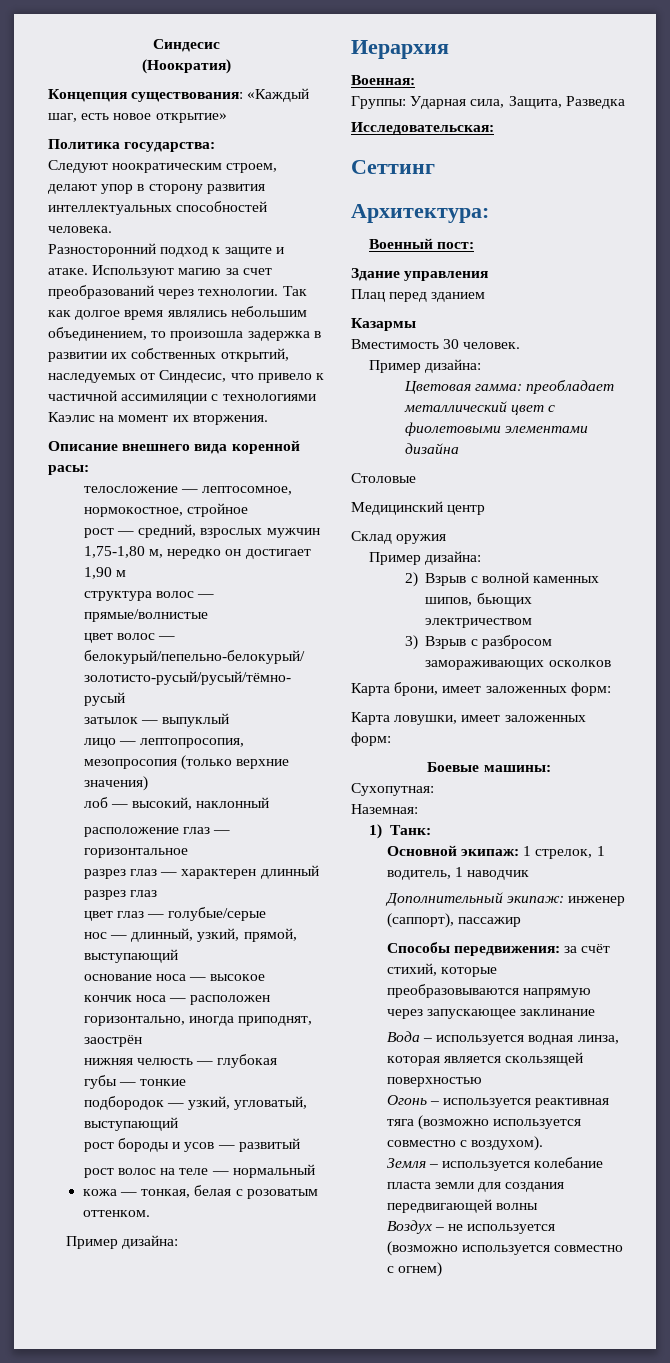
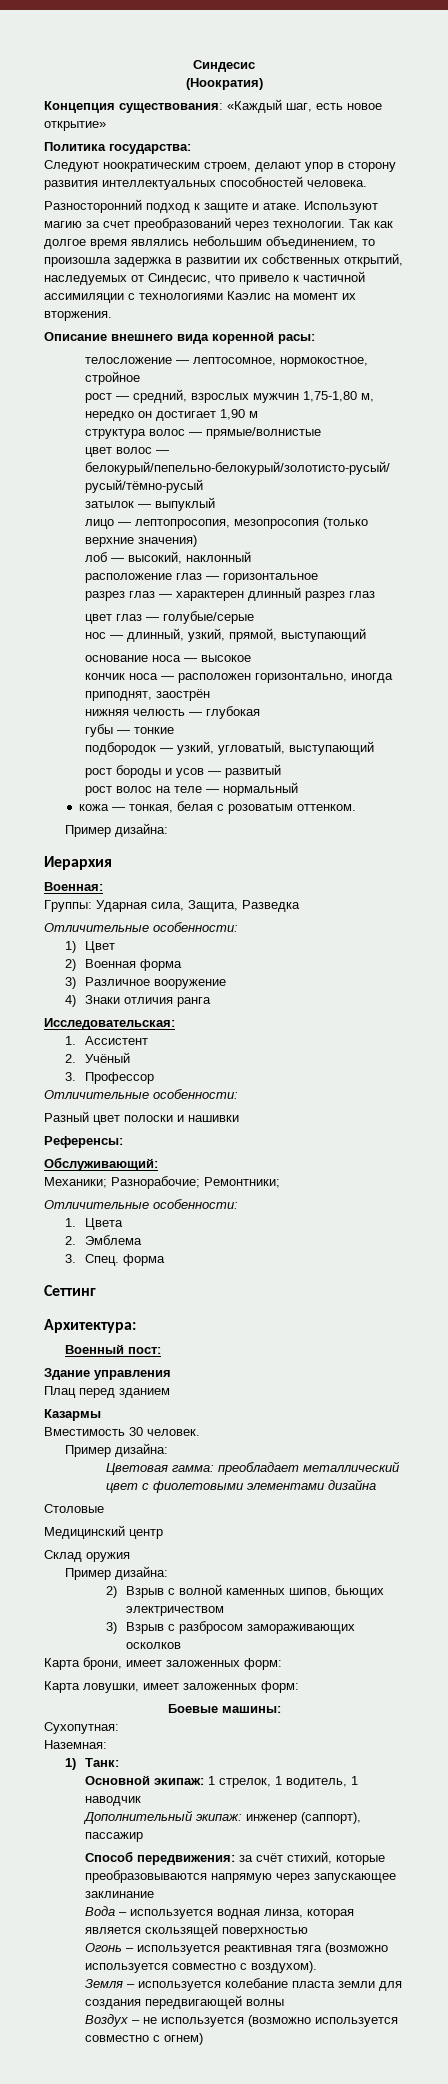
  Группы: Ударная сила, Защита, Разведка
+ Отличительные особенности:
+ 1) Цвет
+ 2) Военная форма
+ 3) Различное вооружение
+ 4) Знаки отличия ранга
  Исследовательская:
+ 1. Ассистент
+ 2. Учёный
+ 3. Профессор
+ Отличительные особенности:
+ Разный цвет полоски и нашивки
+ Референсы:
+ Обслуживающий:
+ Механики; Разнорабочие; Ремонтники;
+ Отличительные особенности:
+ 1. Цвета
+ 2. Эмблема
+ 3. Спец. форма
- Способы передвижения: за счёт стихий, которые преобразовываются напрямую через запускающее заклинание
+ Способ передвижения: за счёт стихий, которые преобразовываются напрямую через запускающее заклинание

